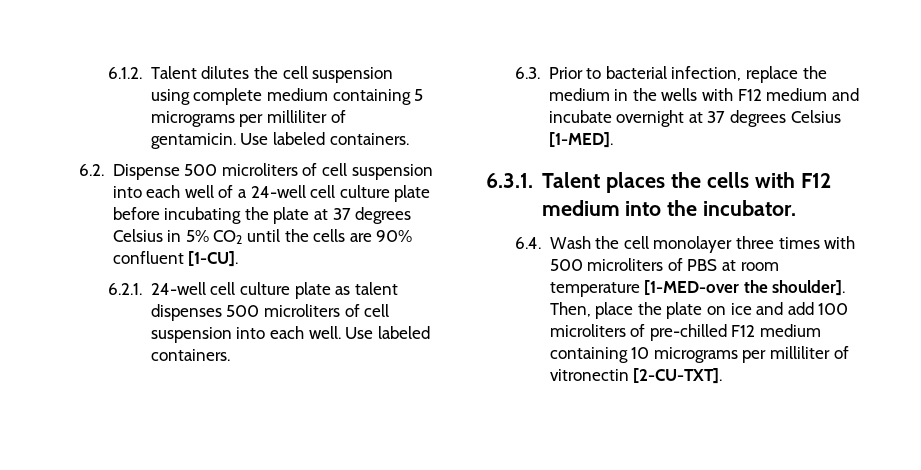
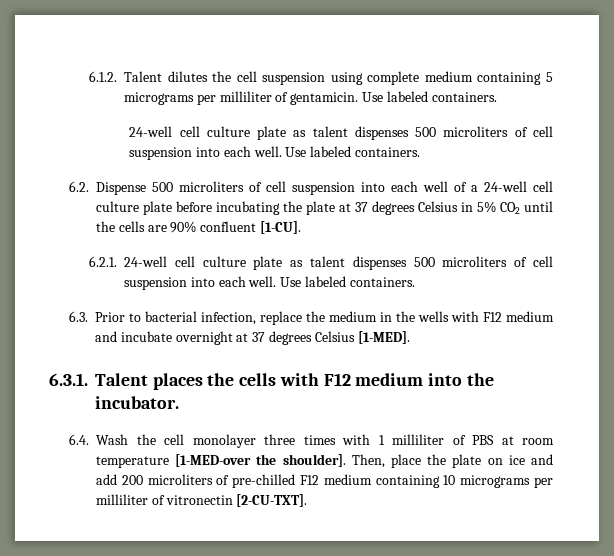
  6.1.2. Talent dilutes the cell suspension using complete medium containing 5 micrograms per milliliter of gentamicin. Use labeled containers.
+ 24-well cell culture plate as talent dispenses 500 microliters of cell suspension into each well. Use labeled containers.
- 6.4. Wash the cell monolayer three times with 500 microliters of PBS at room temperature [1-MED-over the shoulder].
+ 6.4. Wash the cell monolayer three times with 1 milliliter of PBS at room temperature [1-MED-over the shoulder].
- Then, place the plate on ice and add 100 microliters of pre-chilled F12 medium containing 10 micrograms per milliliter of vitronectin [2-CU-TXT].
+ Then, place the plate on ice and add 200 microliters of pre-chilled F12 medium containing 10 micrograms per milliliter of vitronectin [2-CU-TXT].

